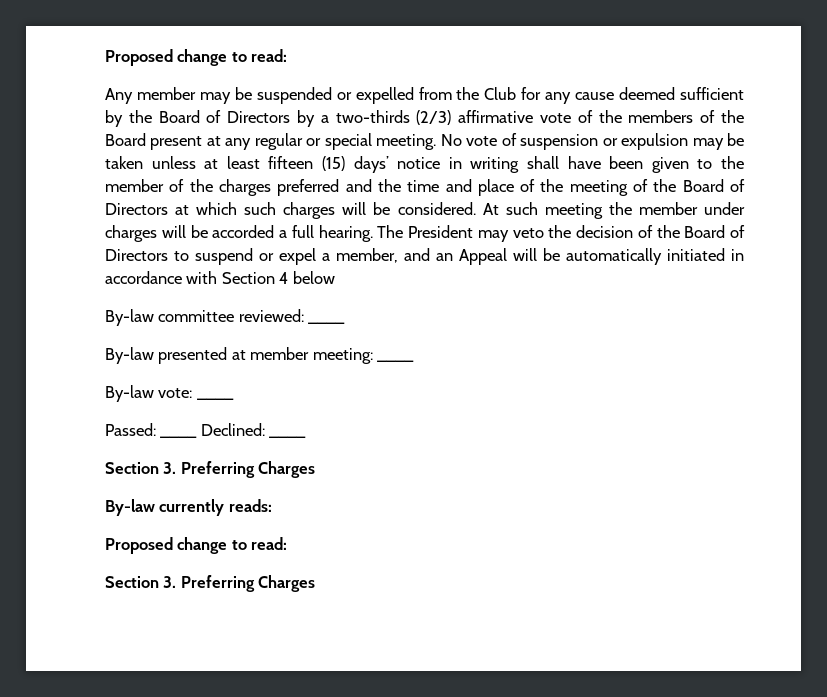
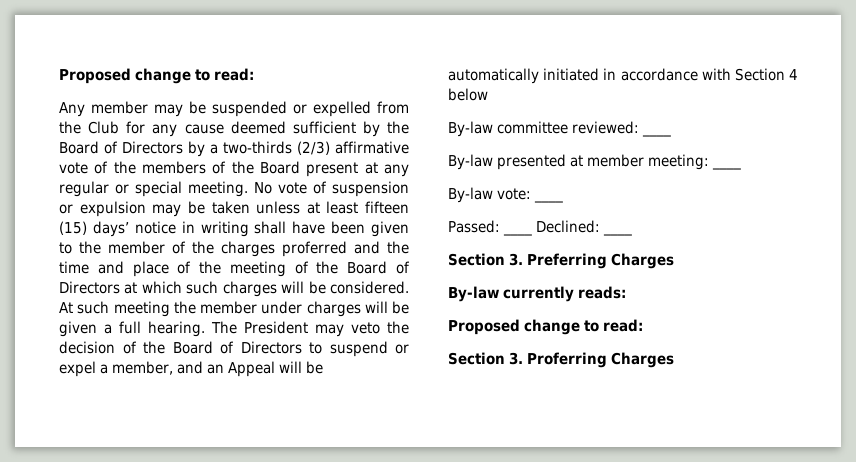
- No vote of suspension or expulsion may be taken unless at least fifteen (15) days’ notice in writing shall have been given to the member of the charges preferred and the time and place of the meeting of the Board of Directors at which such charges will be considered.
+ No vote of suspension or expulsion may be taken unless at least fifteen (15) days’ notice in writing shall have been given to the member of the charges proferred and the time and place of the meeting of the Board of Directors at which such charges will be considered.
- At such meeting the member under charges will be accorded a full hearing.
+ At such meeting the member under charges will be given a full hearing.
  By-law currently reads:
  Proposed change to read:
- Section 3. Preferring Charges
+ Section 3. Proferring Charges

